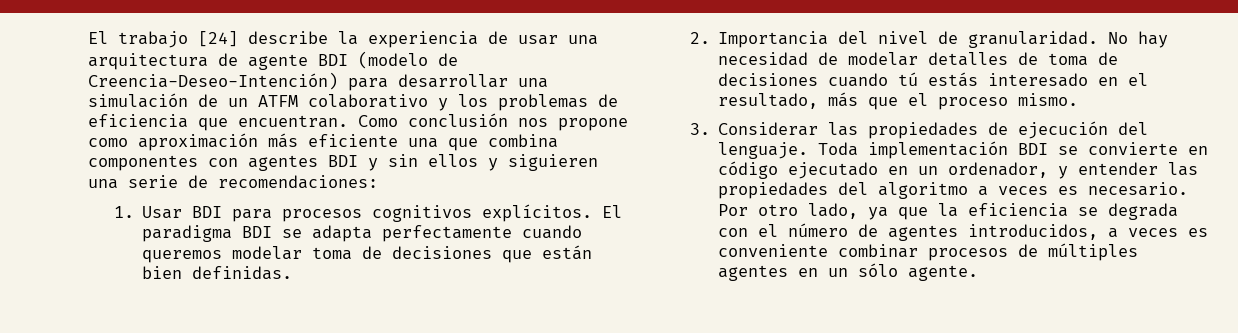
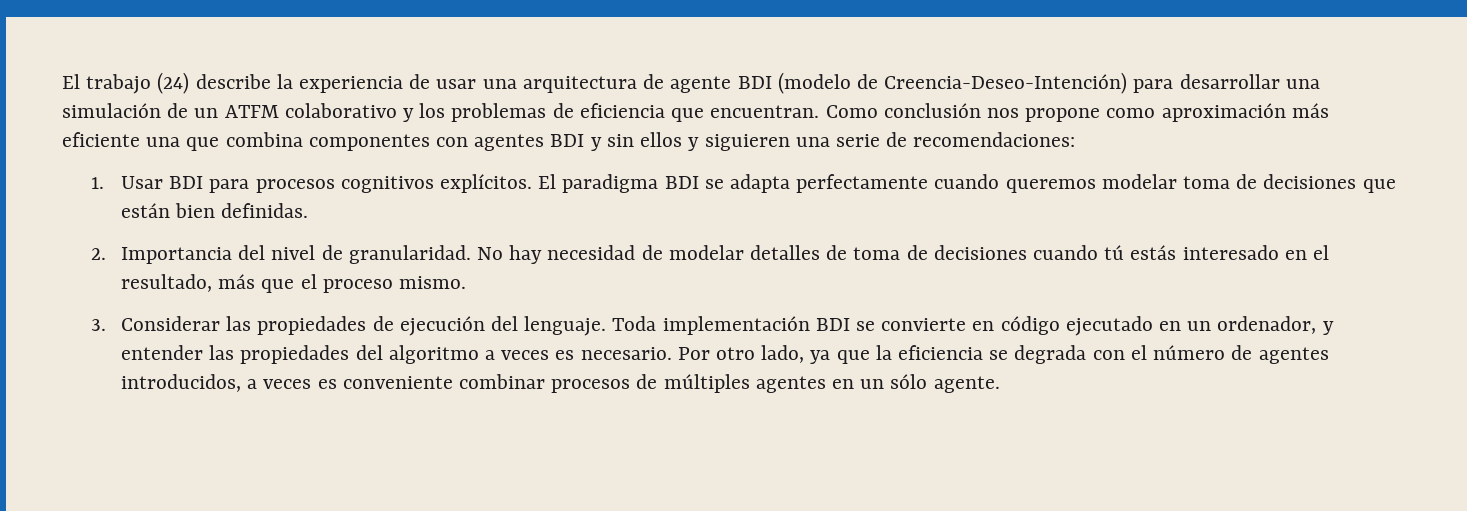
- El trabajo [24] describe la experiencia de usar una arquitectura de agente BDI (modelo de Creencia-Deseo-Intención) para desarrollar una simulación de un ATFM colaborativo y los problemas de eficiencia que encuentran.
+ El trabajo (24) describe la experiencia de usar una arquitectura de agente BDI (modelo de Creencia-Deseo-Intención) para desarrollar una simulación de un ATFM colaborativo y los problemas de eficiencia que encuentran.

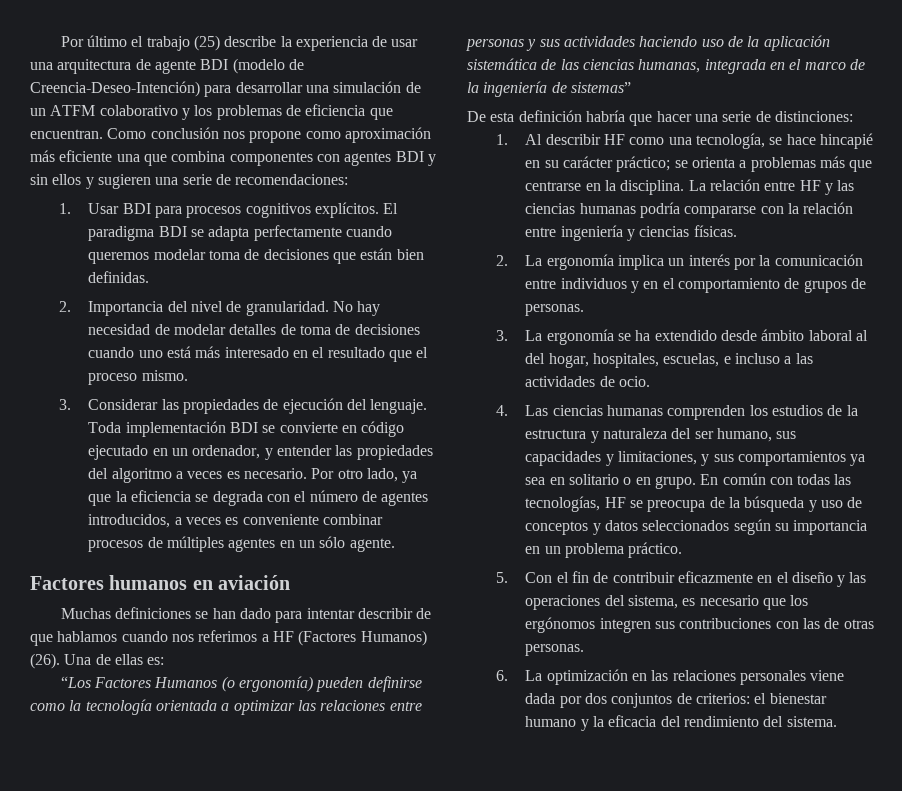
- El trabajo (24) describe la experiencia de usar una arquitectura de agente BDI (modelo de Creencia-Deseo-Intención) para desarrollar una simulación de un ATFM colaborativo y los problemas de eficiencia que encuentran.
+ Por último el trabajo (25) describe la experiencia de usar una arquitectura de agente BDI (modelo de Creencia-Deseo-Intención) para desarrollar una simulación de un ATFM colaborativo y los problemas de eficiencia que encuentran.
- Como conclusión nos propone como aproximación más eficiente una que combina componentes con agentes BDI y sin ellos y siguieren una serie de recomendaciones:
+ Como conclusión nos propone como aproximación más eficiente una que combina componentes con agentes BDI y sin ellos y sugieren una serie de recomendaciones:
- No hay necesidad de modelar detalles de toma de decisiones cuando tú estás interesado en el resultado, más que el proceso mismo.
+ No hay necesidad de modelar detalles de toma de decisiones cuando uno está más interesado en el resultado que el proceso mismo.
+ Factores humanos en aviación
+ Muchas definiciones se han dado para intentar describir de que hablamos cuando nos referimos a HF (Factores Humanos) (26). Una de ellas es:
+ “Los Factores Humanos (o ergonomía) pueden definirse como la tecnología orientada a optimizar las relaciones entre personas y sus actividades haciendo uso de la aplicación sistemática de las ciencias humanas, integrada en el marco de la ingeniería de sistemas”
+ De esta definición habría que hacer una serie de distinciones:
+ 1. Al describir HF como una tecnología, se hace hincapié en su carácter práctico; se orienta a problemas más que centrarse en la disciplina. La relación entre HF y las ciencias humanas podría compararse con la relación entre ingeniería y ciencias físicas.
+ 2. La ergonomía implica un interés por la comunicación entre individuos y en el comportamiento de grupos de personas.
+ 3. La ergonomía se ha extendido desde ámbito laboral al del hogar, hospitales, escuelas, e incluso a las actividades de ocio.
+ 4. Las ciencias humanas comprenden los estudios de la estructura y naturaleza del ser humano, sus capacidades y limitaciones, y sus comportamientos ya sea en solitario o en grupo. En común con todas las tecnologías, HF se preocupa de la búsqueda y uso de conceptos y datos seleccionados según su importancia en un problema práctico.
+ 5. Con el fin de contribuir eficazmente en el diseño y las operaciones del sistema, es necesario que los ergónomos integren sus contribuciones con las de otras personas.
+ 6. La optimización en las relaciones personales viene dada por dos conjuntos de criterios: el bienestar humano y la eficacia del rendimiento del sistema.

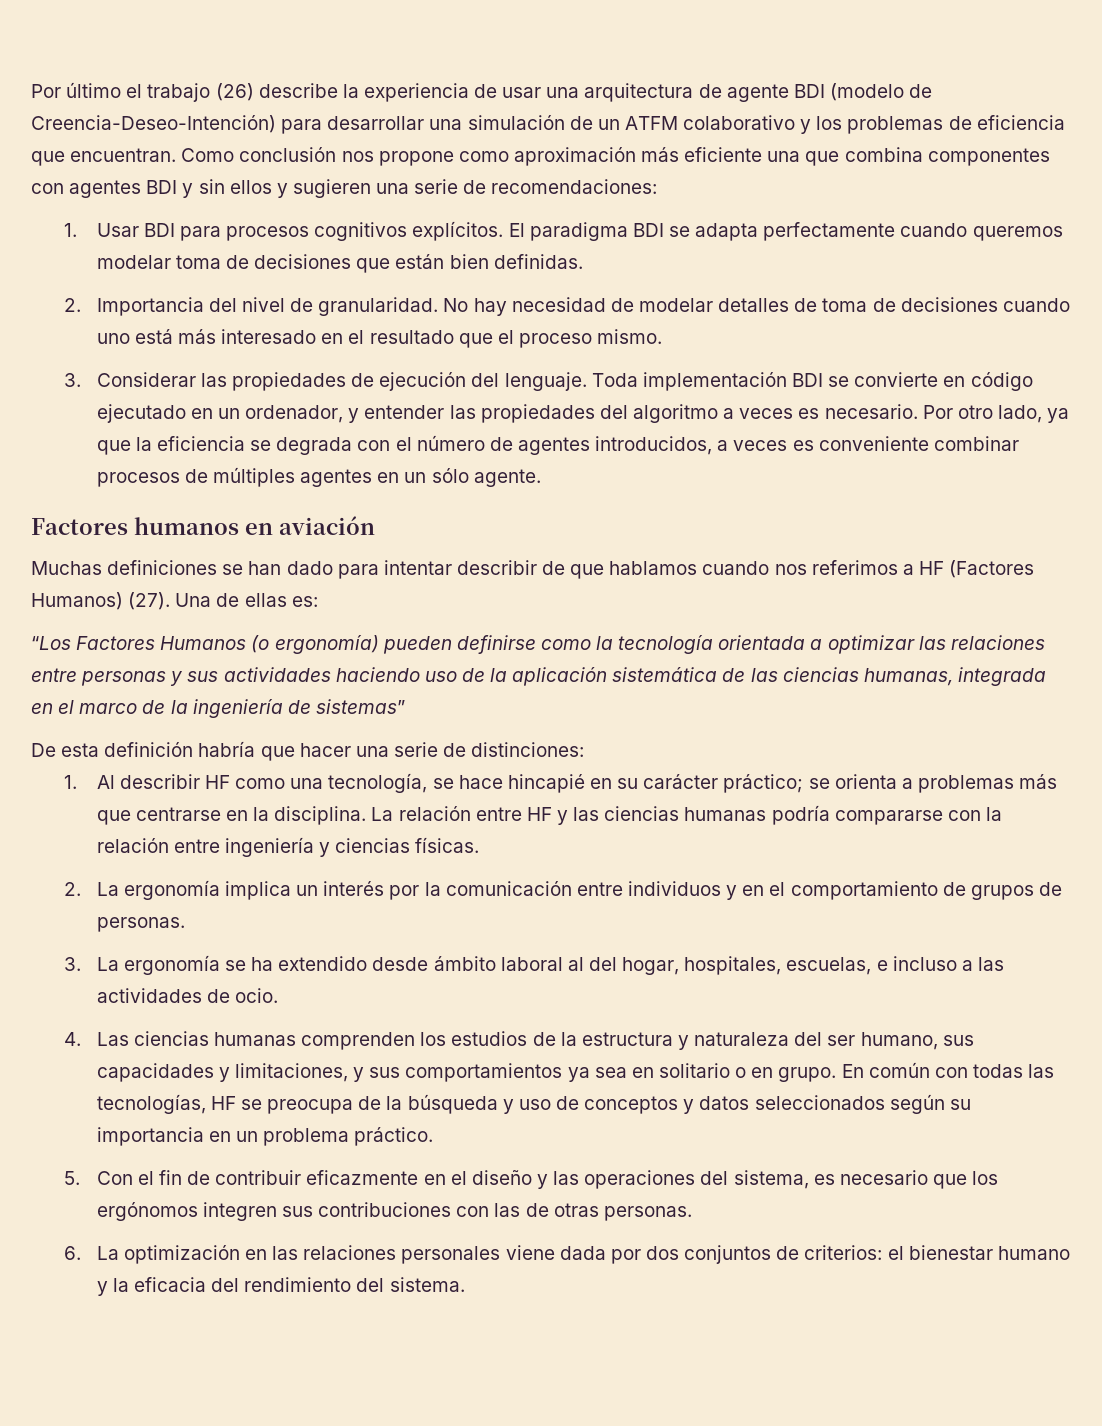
- Por último el trabajo (25) describe la experiencia de usar una arquitectura de agente BDI (modelo de Creencia-Deseo-Intención) para desarrollar una simulación de un ATFM colaborativo y los problemas de eficiencia que encuentran.
+ Por último el trabajo (26) describe la experiencia de usar una arquitectura de agente BDI (modelo de Creencia-Deseo-Intención) para desarrollar una simulación de un ATFM colaborativo y los problemas de eficiencia que encuentran.
- Muchas definiciones se han dado para intentar describir de que hablamos cuando nos referimos a HF (Factores Humanos) (26).
+ Muchas definiciones se han dado para intentar describir de que hablamos cuando nos referimos a HF (Factores Humanos) (27).

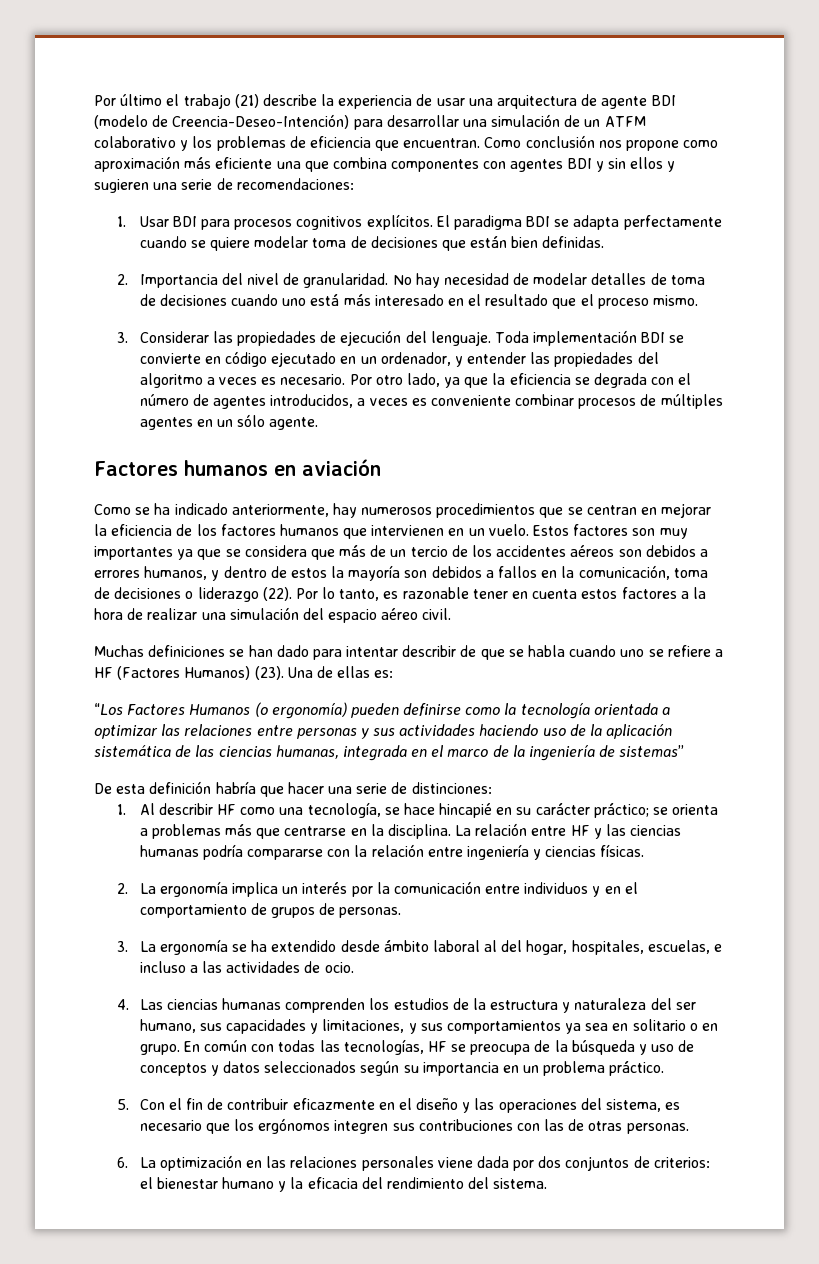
- Por último el trabajo (26) describe la experiencia de usar una arquitectura de agente BDI (modelo de Creencia-Deseo-Intención) para desarrollar una simulación de un ATFM colaborativo y los problemas de eficiencia que encuentran.
+ Por último el trabajo (21) describe la experiencia de usar una arquitectura de agente BDI (modelo de Creencia-Deseo-Intención) para desarrollar una simulación de un ATFM colaborativo y los problemas de eficiencia que encuentran.
- El paradigma BDI se adapta perfectamente cuando queremos modelar toma de decisiones que están bien definidas.
+ El paradigma BDI se adapta perfectamente cuando se quiere modelar toma de decisiones que están bien definidas.
+ Como se ha indicado anteriormente, hay numerosos procedimientos que se centran en mejorar la eficiencia de los factores humanos que intervienen en un vuelo. Estos factores son muy importantes ya que se considera que más de un tercio de los accidentes aéreos son debidos a errores humanos, y dentro de estos la mayoría son debidos a fallos en la comunicación, toma de decisiones o liderazgo (22). Por lo tanto, es razonable tener en cuenta estos factores a la hora de realizar una simulación del espacio aéreo civil.
- Muchas definiciones se han dado para intentar describir de que hablamos cuando nos referimos a HF (Factores Humanos) (27).
+ Muchas definiciones se han dado para intentar describir de que se habla cuando uno se refiere a HF (Factores Humanos) (23).

